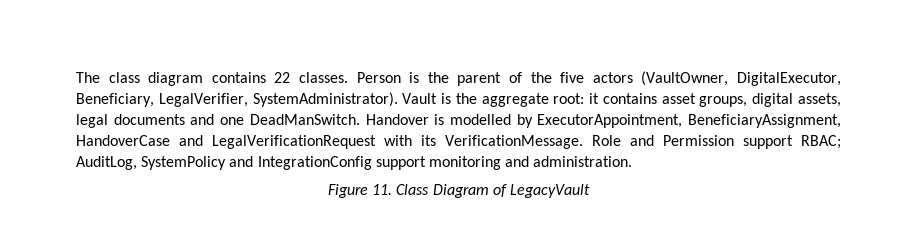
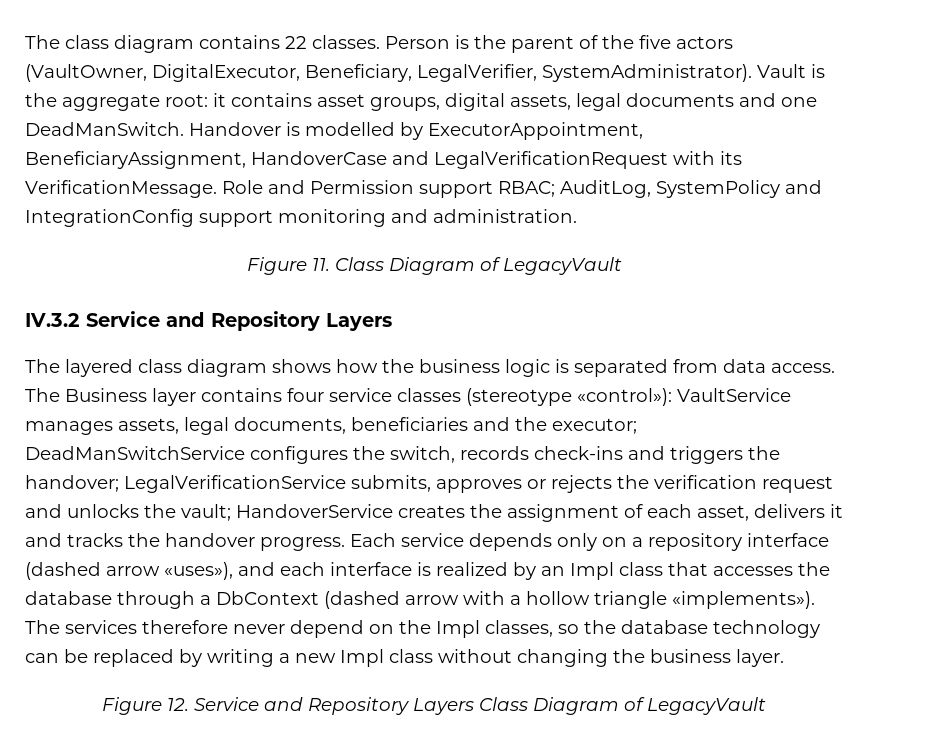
+ IV.3.2 Service and Repository Layers
+ The layered class diagram shows how the business logic is separated from data access. The Business layer contains four service classes (stereotype «control»): VaultService manages assets, legal documents, beneficiaries and the executor; DeadManSwitchService configures the switch, records check-ins and triggers the handover; LegalVerificationService submits, approves or rejects the verification request and unlocks the vault; HandoverService creates the assignment of each asset, delivers it and tracks the handover progress. Each service depends only on a repository interface (dashed arrow «uses»), and each interface is realized by an Impl class that accesses the database through a DbContext (dashed arrow with a hollow triangle «implements»). The services therefore never depend on the Impl classes, so the database technology can be replaced by writing a new Impl class without changing the business layer.
+ Figure 12. Service and Repository Layers Class Diagram of LegacyVault

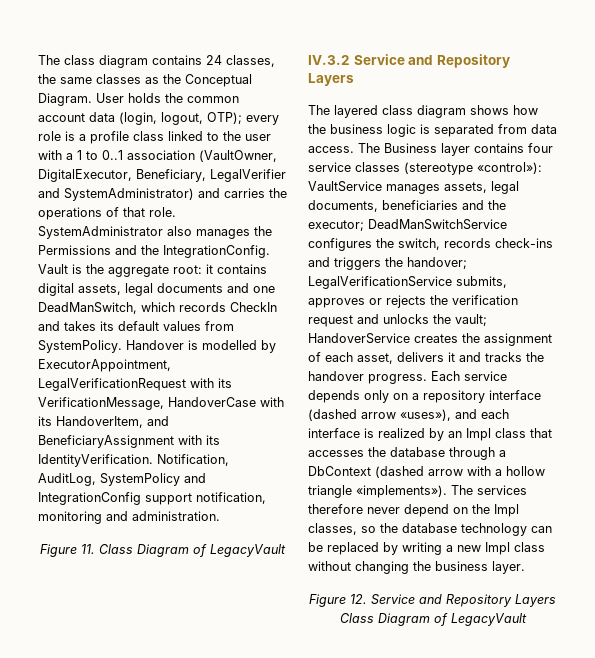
- The class diagram contains 22 classes. Person is the parent of the five actors (VaultOwner, DigitalExecutor, Beneficiary, LegalVerifier, SystemAdministrator).
+ The class diagram contains 24 classes, the same classes as the Conceptual Diagram. User holds the common account data (login, logout, OTP); every role is a profile class linked to the user with a 1 to 0..1 association (VaultOwner, DigitalExecutor, Beneficiary, LegalVerifier and SystemAdministrator) and carries the operations of that role. SystemAdministrator also manages the Permissions and the IntegrationConfig.
- Vault is the aggregate root: it contains asset groups, digital assets, legal documents and one DeadManSwitch.
+ Vault is the aggregate root: it contains digital assets, legal documents and one DeadManSwitch, which records CheckIn and takes its default values from SystemPolicy.
- Handover is modelled by ExecutorAppointment, BeneficiaryAssignment, HandoverCase and LegalVerificationRequest with its VerificationMessage. Role and Permission support RBAC; AuditLog, SystemPolicy and IntegrationConfig support monitoring and administration.
+ Handover is modelled by ExecutorAppointment, LegalVerificationRequest with its VerificationMessage, HandoverCase with its HandoverItem, and BeneficiaryAssignment with its IdentityVerification. Notification, AuditLog, SystemPolicy and IntegrationConfig support notification, monitoring and administration.

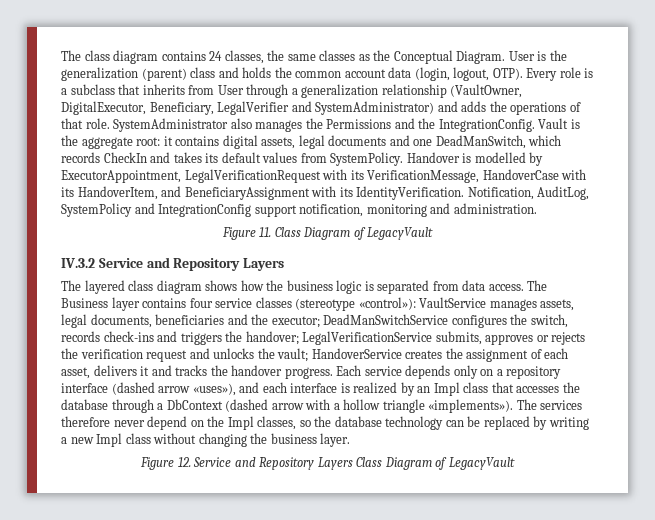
- User holds the common account data (login, logout, OTP); every role is a profile class linked to the user with a 1 to 0..1 association (VaultOwner, DigitalExecutor, Beneficiary, LegalVerifier and SystemAdministrator) and carries the operations of that role.
+ User is the generalization (parent) class and holds the common account data (login, logout, OTP). Every role is a subclass that inherits from User through a generalization relationship (VaultOwner, DigitalExecutor, Beneficiary, LegalVerifier and SystemAdministrator) and adds the operations of that role.

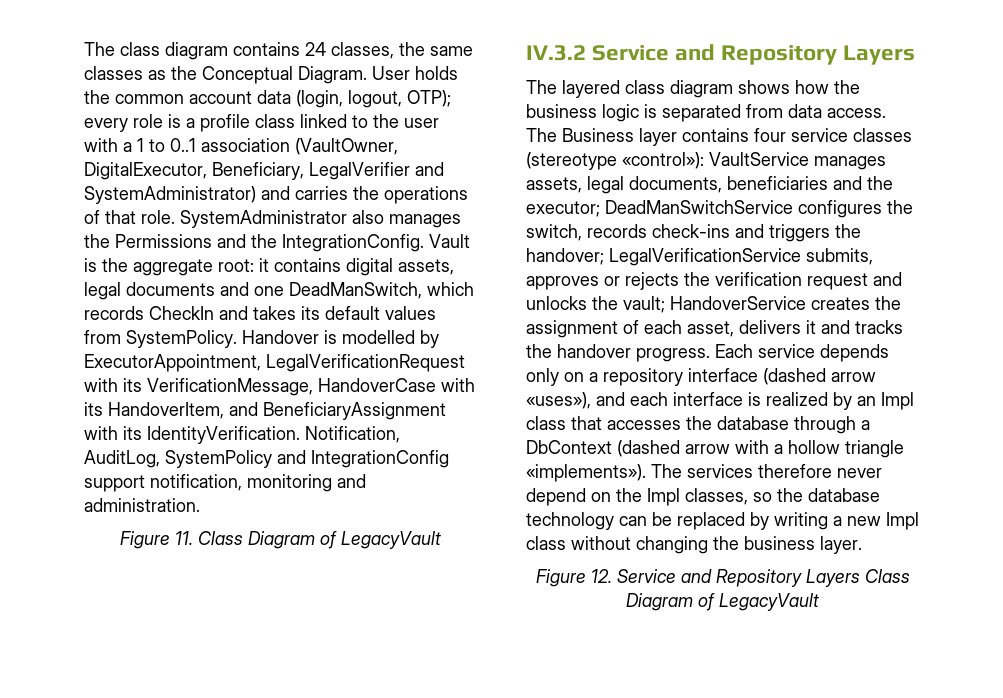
- User is the generalization (parent) class and holds the common account data (login, logout, OTP). Every role is a subclass that inherits from User through a generalization relationship (VaultOwner, DigitalExecutor, Beneficiary, LegalVerifier and SystemAdministrator) and adds the operations of that role.
+ User holds the common account data (login, logout, OTP); every role is a profile class linked to the user with a 1 to 0..1 association (VaultOwner, DigitalExecutor, Beneficiary, LegalVerifier and SystemAdministrator) and carries the operations of that role.

